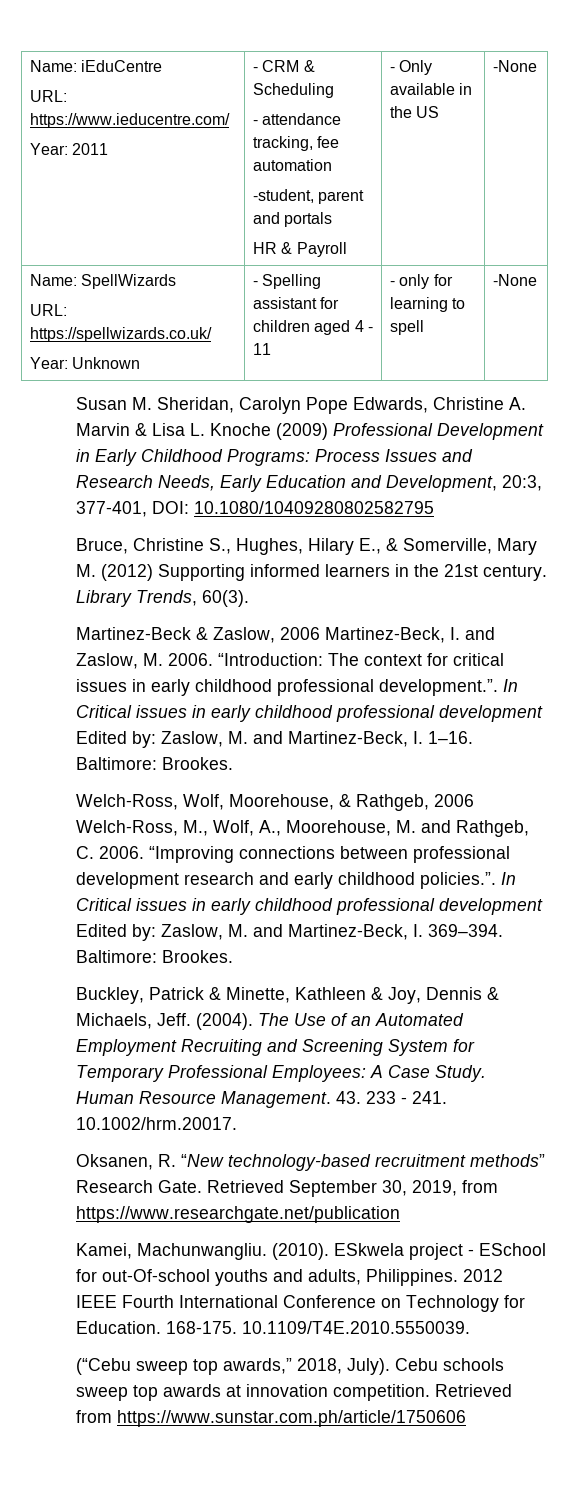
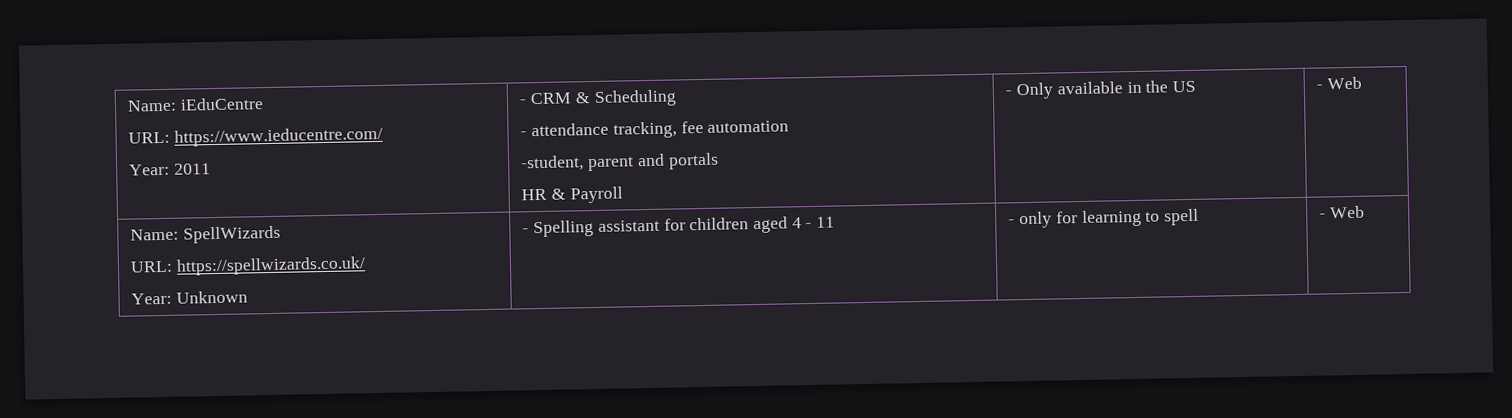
  Name: iEduCentre
  URL: https://www.ieducentre.com/
  Year: 2011 | - CRM & Scheduling
  - attendance tracking, fee automation
  -student, parent and portals
- HR & Payroll | - Only available in the US | -None
+ HR & Payroll | - Only available in the US | - Web
  Name: SpellWizards
  URL: https://spellwizards.co.uk/
- Year: Unknown | - Spelling assistant for children aged 4 - 11 | - only for learning to spell | -None
- Susan M. Sheridan, Carolyn Pope Edwards, Christine A. Marvin & Lisa L. Knoche (2009) Professional Development in Early Childhood Programs: Process Issues and Research Needs, Early Education and Development, 20:3, 377-401, DOI: 10.1080/10409280802582795
- Bruce, Christine S., Hughes, Hilary E., & Somerville, Mary M. (2012) Supporting informed learners in the 21st century. Library Trends, 60(3).
- Martinez-Beck & Zaslow, 2006 Martinez-Beck, I. and Zaslow, M. 2006. “Introduction: The context for critical issues in early childhood professional development.”. In Critical issues in early childhood professional development Edited by: Zaslow, M. and Martinez-Beck, I. 1–16. Baltimore: Brookes.
- Welch-Ross, Wolf, Moorehouse, & Rathgeb, 2006 Welch-Ross, M., Wolf, A., Moorehouse, M. and Rathgeb, C. 2006. “Improving connections between professional development research and early childhood policies.”. In Critical issues in early childhood professional development Edited by: Zaslow, M. and Martinez-Beck, I. 369–394. Baltimore: Brookes.
- Buckley, Patrick & Minette, Kathleen & Joy, Dennis & Michaels, Jeff. (2004). The Use of an Automated Employment Recruiting and Screening System for Temporary Professional Employees: A Case Study. Human Resource Management. 43. 233 - 241. 10.1002/hrm.20017.
- Oksanen, R. “New technology-based recruitment methods” Research Gate. Retrieved September 30, 2019, from https://www.researchgate.net/publication
- Kamei, Machunwangliu. (2010). ESkwela project - ESchool for out-Of-school youths and adults, Philippines. 2012 IEEE Fourth International Conference on Technology for Education. 168-175. 10.1109/T4E.2010.5550039.
- (“Cebu sweep top awards,” 2018, July). Cebu schools sweep top awards at innovation competition. Retrieved from https://www.sunstar.com.ph/article/1750606
+ Year: Unknown | - Spelling assistant for children aged 4 - 11 | - only for learning to spell | - Web

